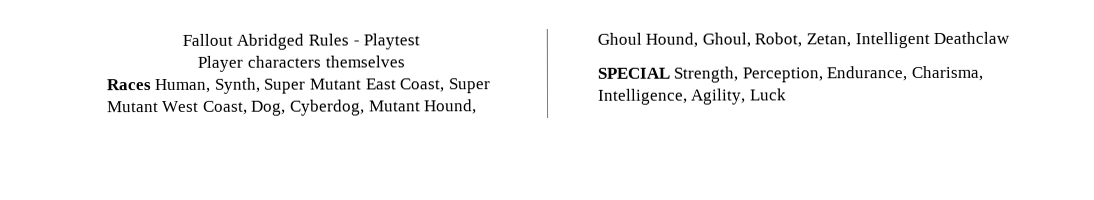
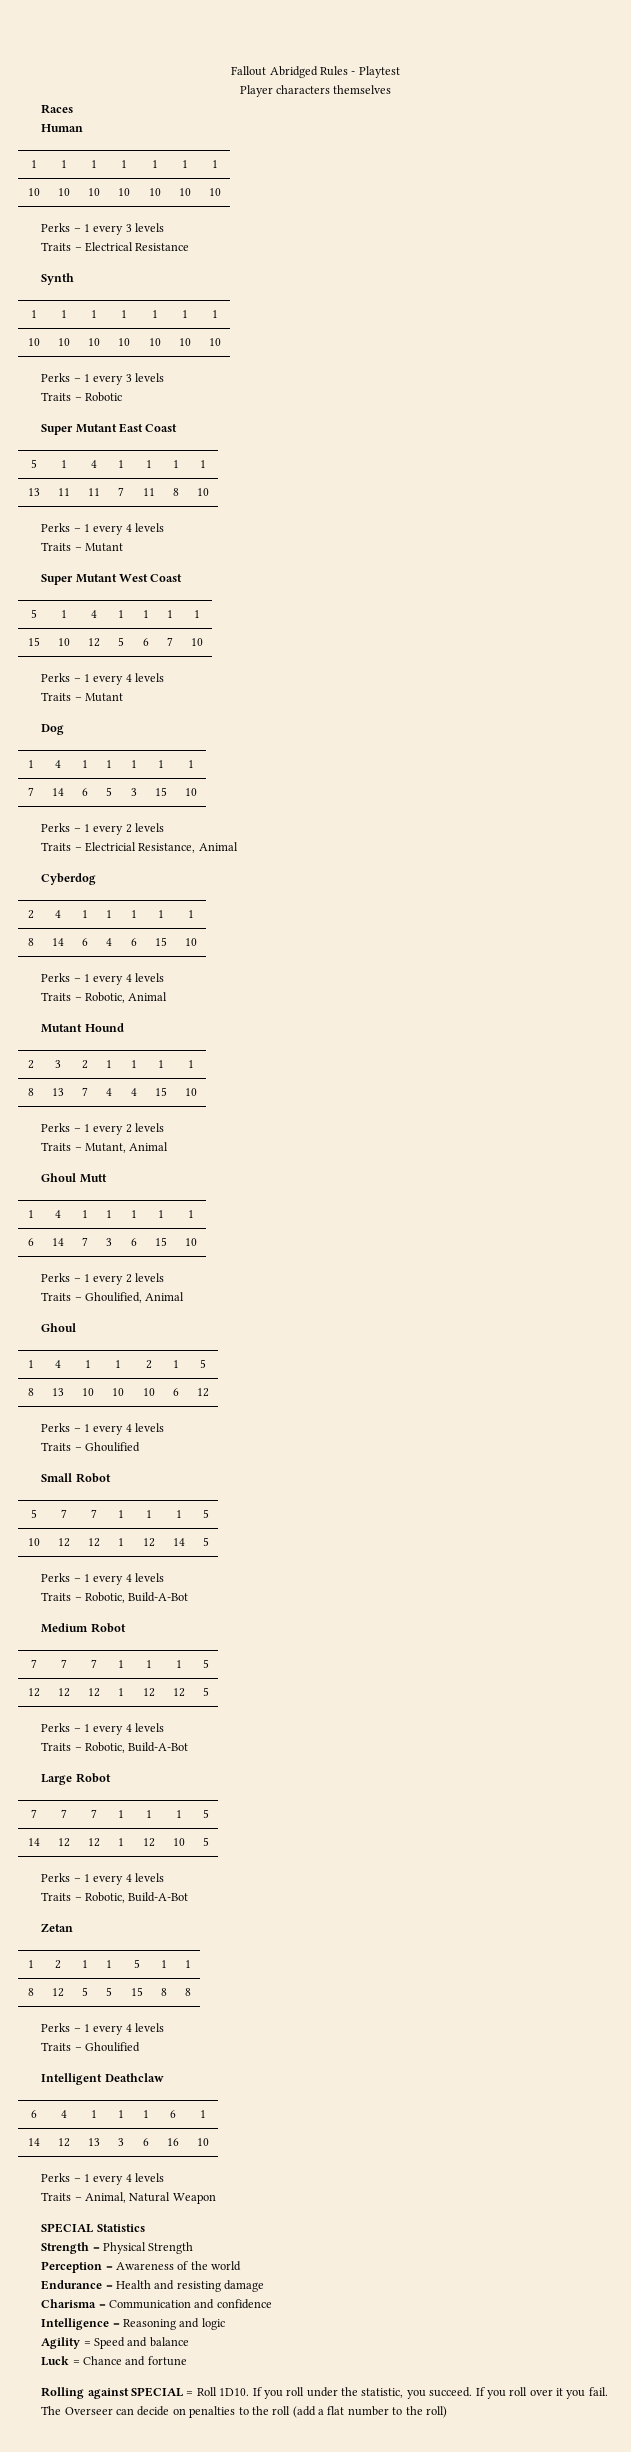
- Races Human, Synth, Super Mutant East Coast, Super Mutant West Coast, Dog, Cyberdog, Mutant Hound, Ghoul Hound, Ghoul, Robot, Zetan, Intelligent Deathclaw
- SPECIAL Strength, Perception, Endurance, Charisma, Intelligence, Agility, Luck
+ Races
+ Human
+ 1 | 1 | 1 | 1 | 1 | 1 | 1
+ 10 | 10 | 10 | 10 | 10 | 10 | 10
+ Perks – 1 every 3 levels
+ Traits – Electrical Resistance
+ Synth
+ 1 | 1 | 1 | 1 | 1 | 1 | 1
+ 10 | 10 | 10 | 10 | 10 | 10 | 10
+ Perks – 1 every 3 levels
+ Traits – Robotic
+ Super Mutant East Coast
+ 5 | 1 | 4 | 1 | 1 | 1 | 1
+ 13 | 11 | 11 | 7 | 11 | 8 | 10
+ Perks – 1 every 4 levels
+ Traits – Mutant
+ Super Mutant West Coast
+ 5 | 1 | 4 | 1 | 1 | 1 | 1
+ 15 | 10 | 12 | 5 | 6 | 7 | 10
+ Perks – 1 every 4 levels
+ Traits – Mutant
+ Dog
+ 1 | 4 | 1 | 1 | 1 | 1 | 1
+ 7 | 14 | 6 | 5 | 3 | 15 | 10
+ Perks – 1 every 2 levels
+ Traits – Electricial Resistance, Animal
+ Cyberdog
+ 2 | 4 | 1 | 1 | 1 | 1 | 1
+ 8 | 14 | 6 | 4 | 6 | 15 | 10
+ Perks – 1 every 4 levels
+ Traits – Robotic, Animal
+ Mutant Hound
+ 2 | 3 | 2 | 1 | 1 | 1 | 1
+ 8 | 13 | 7 | 4 | 4 | 15 | 10
+ Perks – 1 every 2 levels
+ Traits – Mutant, Animal
+ Ghoul Mutt
+ 1 | 4 | 1 | 1 | 1 | 1 | 1
+ 6 | 14 | 7 | 3 | 6 | 15 | 10
+ Perks – 1 every 2 levels
+ Traits – Ghoulified, Animal
+ Ghoul
+ 1 | 4 | 1 | 1 | 2 | 1 | 5
+ 8 | 13 | 10 | 10 | 10 | 6 | 12
+ Perks – 1 every 4 levels
+ Traits – Ghoulified
+ Small Robot
+ 5 | 7 | 7 | 1 | 1 | 1 | 5
+ 10 | 12 | 12 | 1 | 12 | 14 | 5
+ Perks – 1 every 4 levels
+ Traits – Robotic, Build-A-Bot
+ Medium Robot
+ 7 | 7 | 7 | 1 | 1 | 1 | 5
+ 12 | 12 | 12 | 1 | 12 | 12 | 5
+ Perks – 1 every 4 levels
+ Traits – Robotic, Build-A-Bot
+ Large Robot
+ 7 | 7 | 7 | 1 | 1 | 1 | 5
+ 14 | 12 | 12 | 1 | 12 | 10 | 5
+ Perks – 1 every 4 levels
+ Traits – Robotic, Build-A-Bot
+ Zetan
+ 1 | 2 | 1 | 1 | 5 | 1 | 1
+ 8 | 12 | 5 | 5 | 15 | 8 | 8
+ Perks – 1 every 4 levels
+ Traits – Ghoulified
+ Intelligent Deathclaw
+ 6 | 4 | 1 | 1 | 1 | 6 | 1
+ 14 | 12 | 13 | 3 | 6 | 16 | 10
+ Perks – 1 every 4 levels
+ Traits – Animal, Natural Weapon
+ SPECIAL Statistics
+ Strength = Physical Strength
+ Perception = Awareness of the world
+ Endurance = Health and resisting damage
+ Charisma = Communication and confidence
+ Intelligence = Reasoning and logic
+ Agility = Speed and balance
+ Luck = Chance and fortune
+ Rolling against SPECIAL = Roll 1D10. If you roll under the statistic, you succeed. If you roll over it you fail. The Overseer can decide on penalties to the roll (add a flat number to the roll)

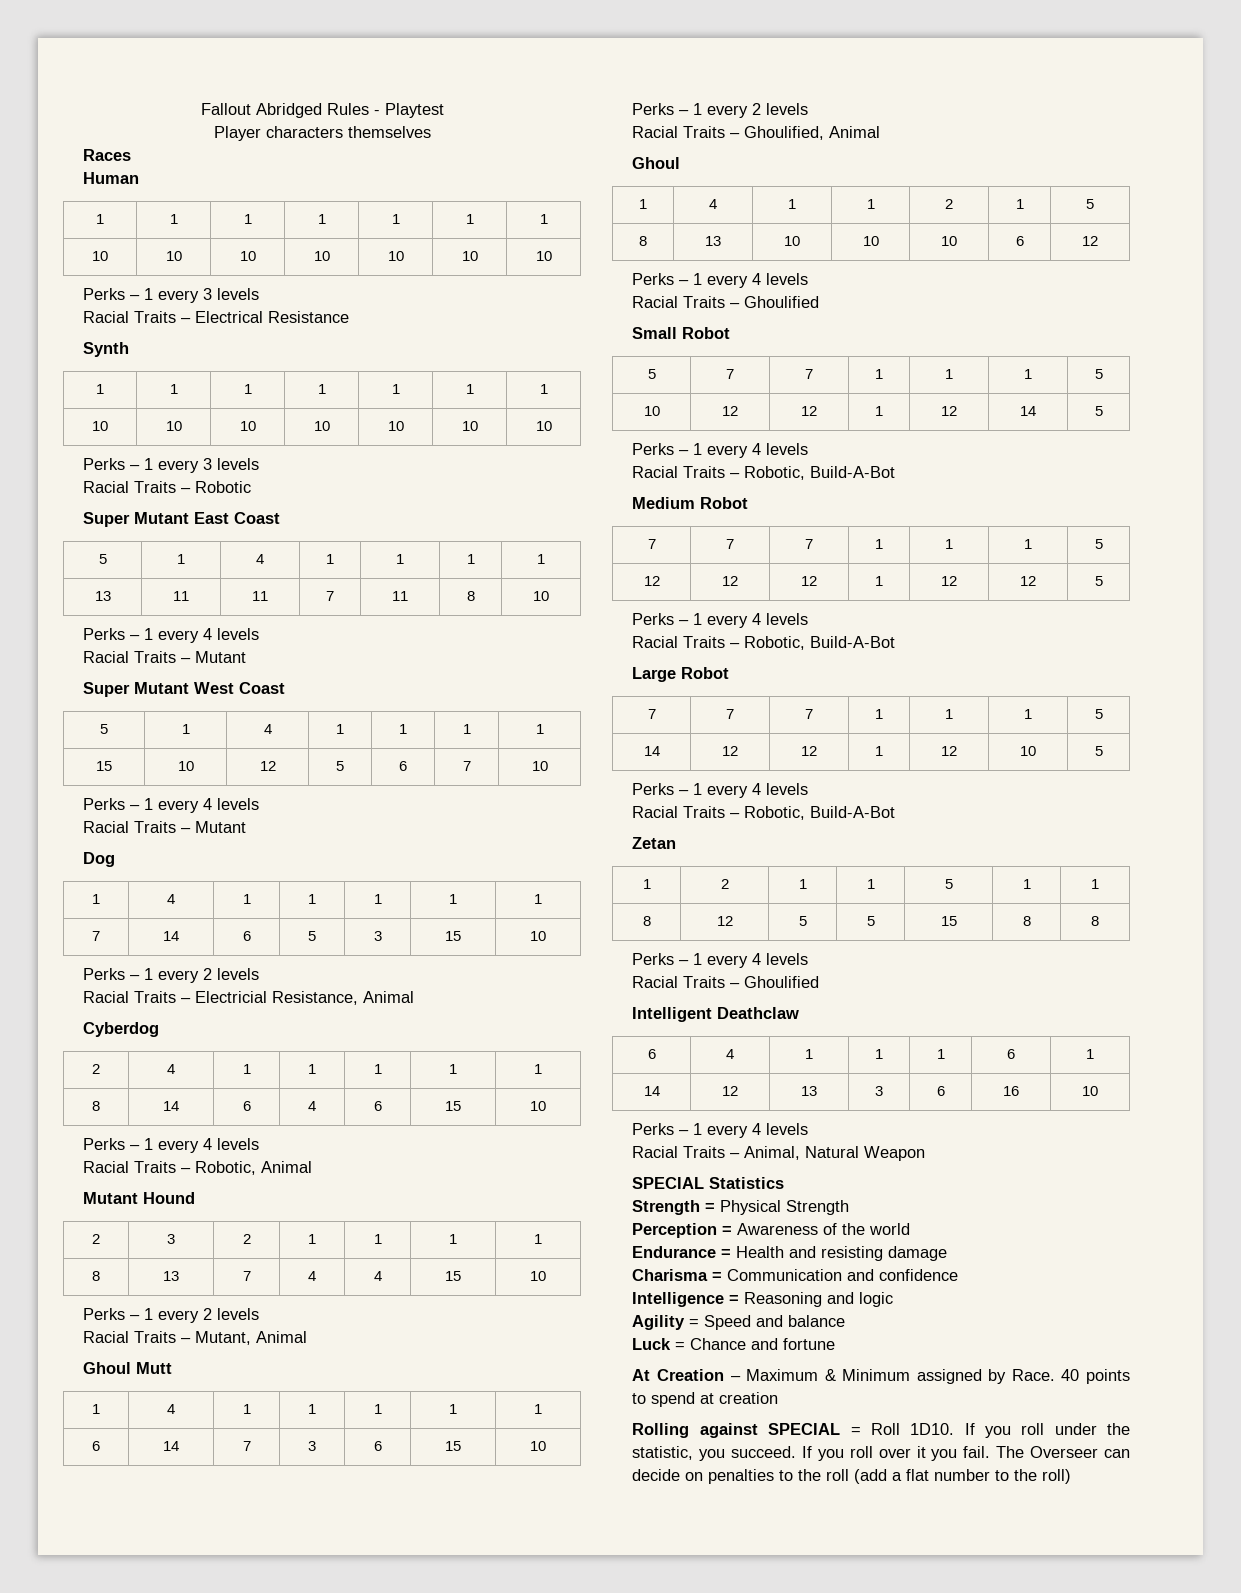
- Traits – Electrical Resistance
+ Racial Traits – Electrical Resistance
- Traits – Robotic
+ Racial Traits – Robotic
  13 | 11 | 11 | 7 | 11 | 8 | 10
  Perks – 1 every 4 levels
- Traits – Mutant
+ Racial Traits – Mutant
  15 | 10 | 12 | 5 | 6 | 7 | 10
  Perks – 1 every 4 levels
- Traits – Mutant
+ Racial Traits – Mutant
- Traits – Electricial Resistance, Animal
+ Racial Traits – Electricial Resistance, Animal
- Traits – Robotic, Animal
+ Racial Traits – Robotic, Animal
- Traits – Mutant, Animal
+ Racial Traits – Mutant, Animal
- Traits – Ghoulified, Animal
+ Racial Traits – Ghoulified, Animal
  8 | 13 | 10 | 10 | 10 | 6 | 12
  Perks – 1 every 4 levels
- Traits – Ghoulified
+ Racial Traits – Ghoulified
  10 | 12 | 12 | 1 | 12 | 14 | 5
  Perks – 1 every 4 levels
- Traits – Robotic, Build-A-Bot
+ Racial Traits – Robotic, Build-A-Bot
  12 | 12 | 12 | 1 | 12 | 12 | 5
  Perks – 1 every 4 levels
- Traits – Robotic, Build-A-Bot
+ Racial Traits – Robotic, Build-A-Bot
  14 | 12 | 12 | 1 | 12 | 10 | 5
  Perks – 1 every 4 levels
- Traits – Robotic, Build-A-Bot
+ Racial Traits – Robotic, Build-A-Bot
  8 | 12 | 5 | 5 | 15 | 8 | 8
  Perks – 1 every 4 levels
- Traits – Ghoulified
+ Racial Traits – Ghoulified
- Traits – Animal, Natural Weapon
+ Racial Traits – Animal, Natural Weapon
+ At Creation – Maximum & Minimum assigned by Race. 40 points to spend at creation

